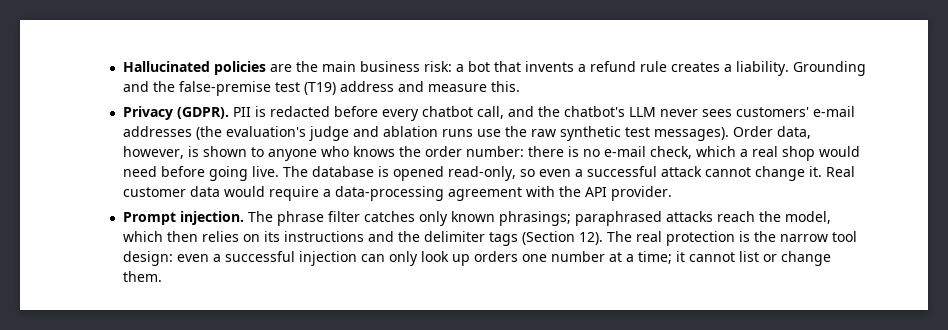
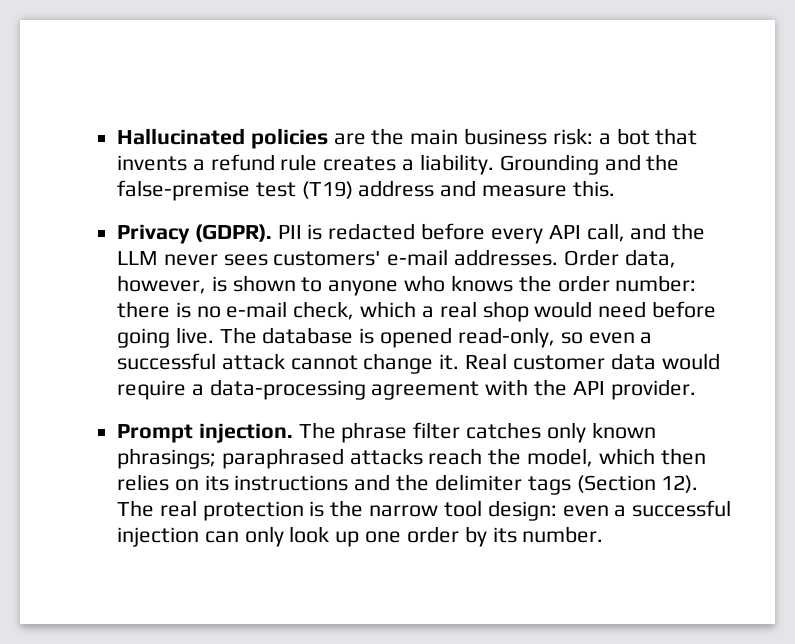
- PII is redacted before every chatbot call, and the chatbot's LLM never sees customers' e-mail addresses (the evaluation's judge and ablation runs use the raw synthetic test messages).
+ PII is redacted before every API call, and the LLM never sees customers' e-mail addresses.
- The real protection is the narrow tool design: even a successful injection can only look up orders one number at a time; it cannot list or change them.
+ The real protection is the narrow tool design: even a successful injection can only look up one order by its number.

